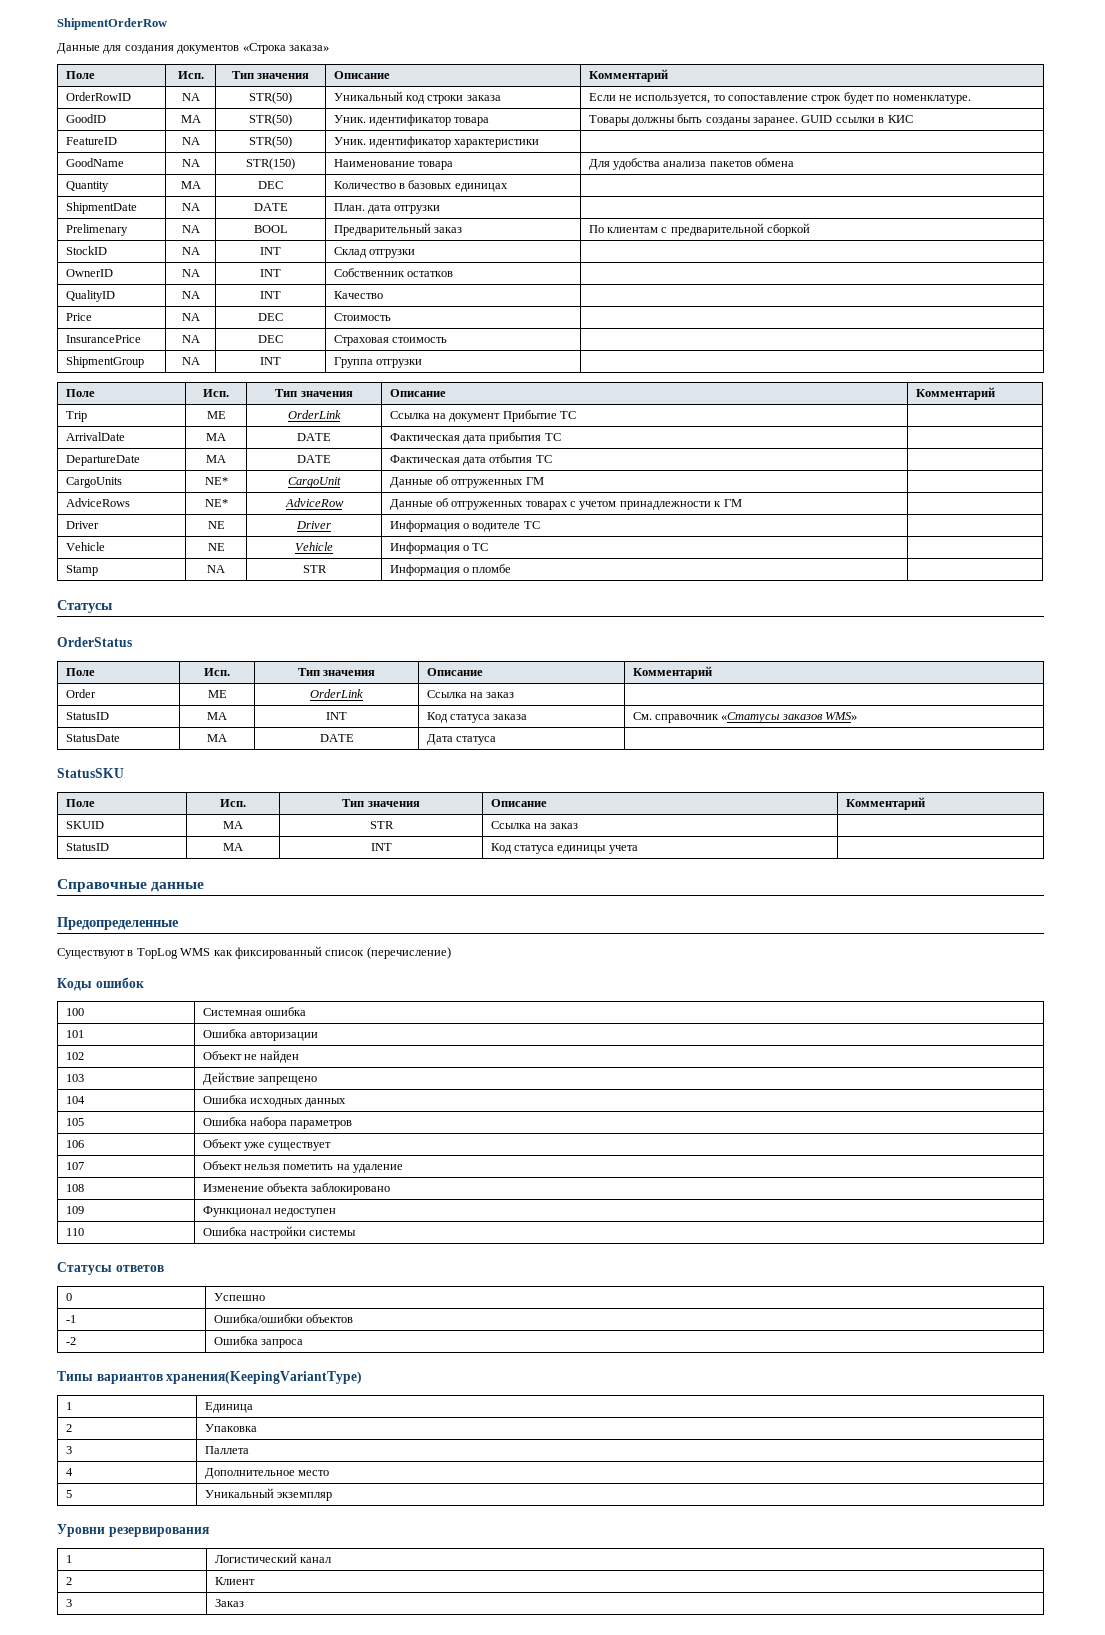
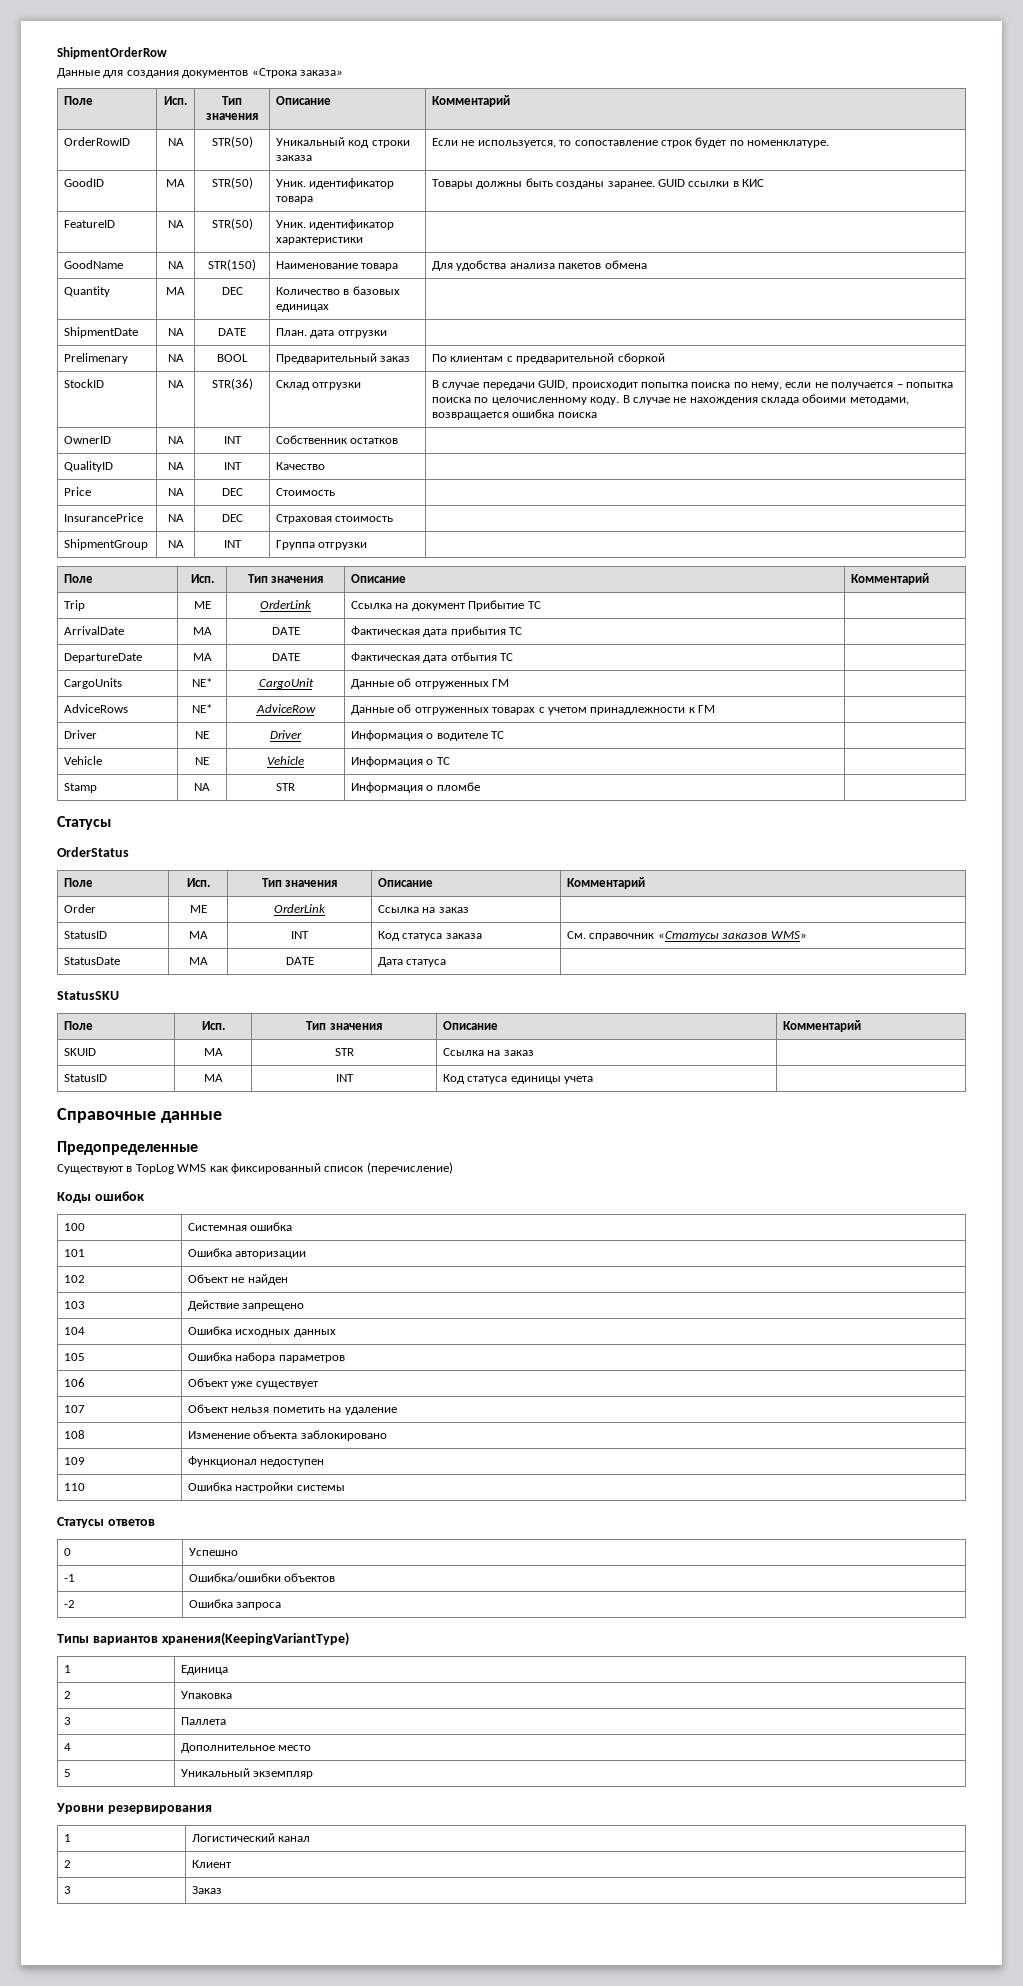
- StockID | NA | INT | Склад отгрузки |
+ StockID | NA | STR(36) | Склад отгрузки | В случае передачи GUID, происходит попытка поиска по нему, если не получается – попытка поиска по целочисленному коду. В случае не нахождения склада обоими методами, возвращается ошибка поиска

